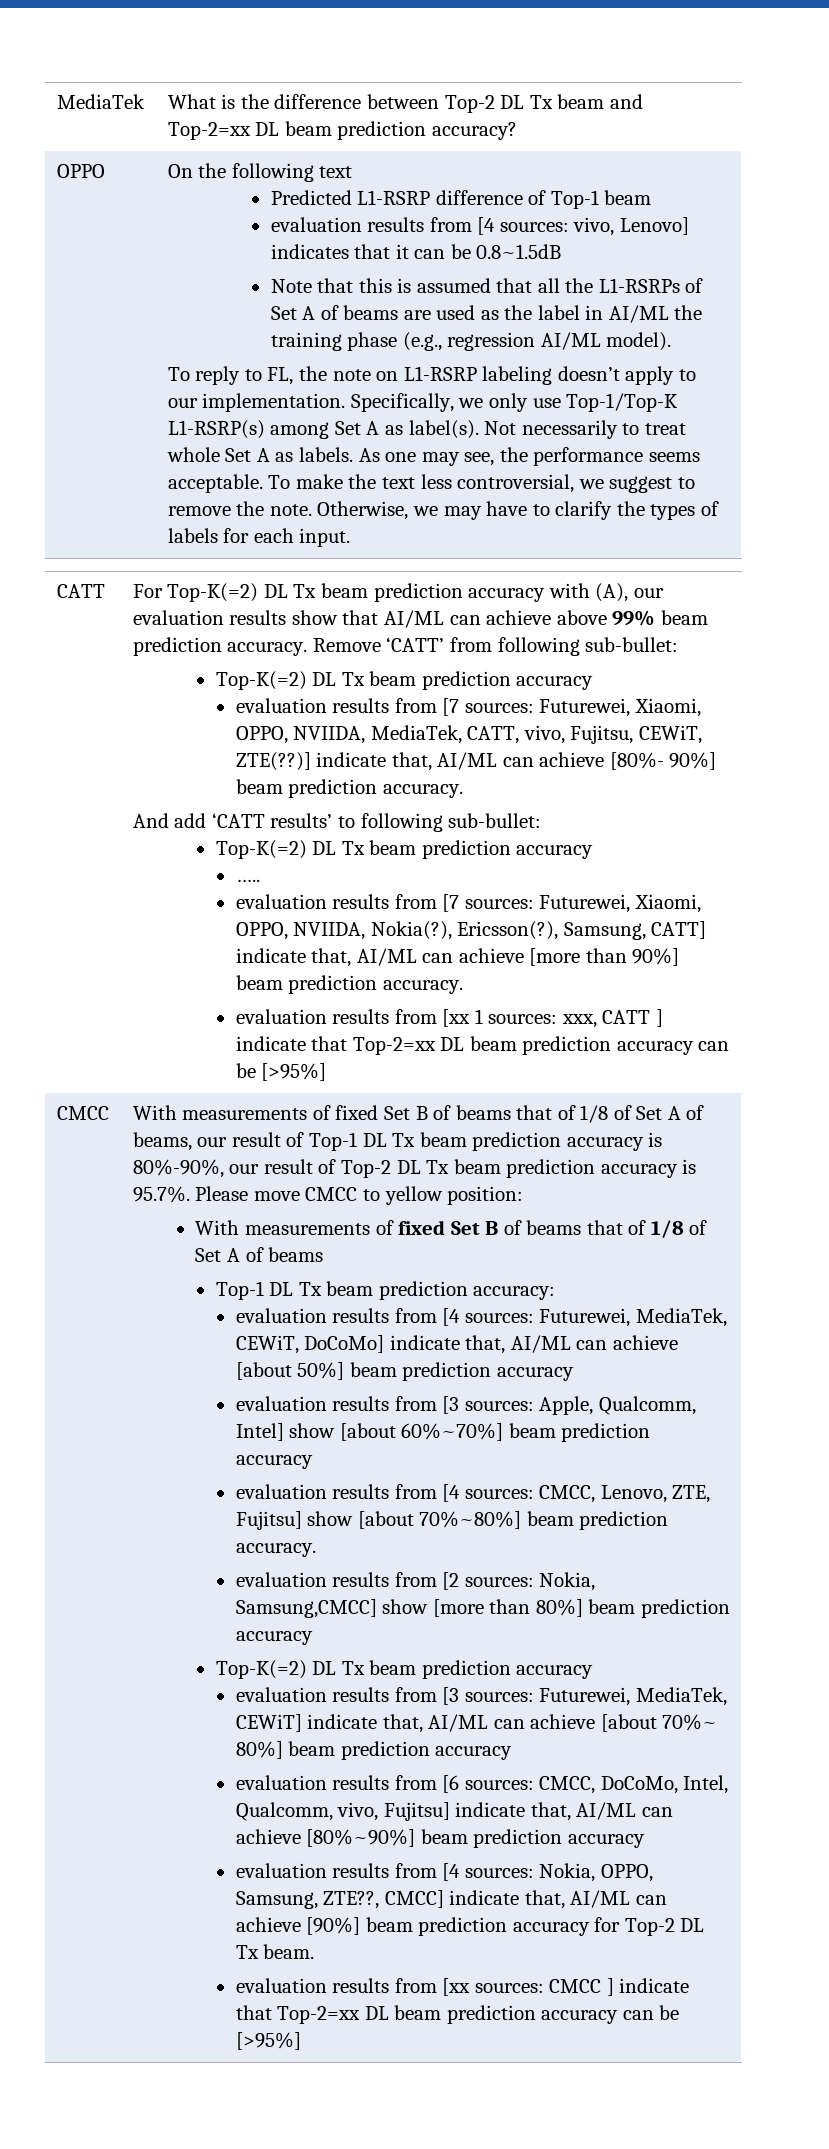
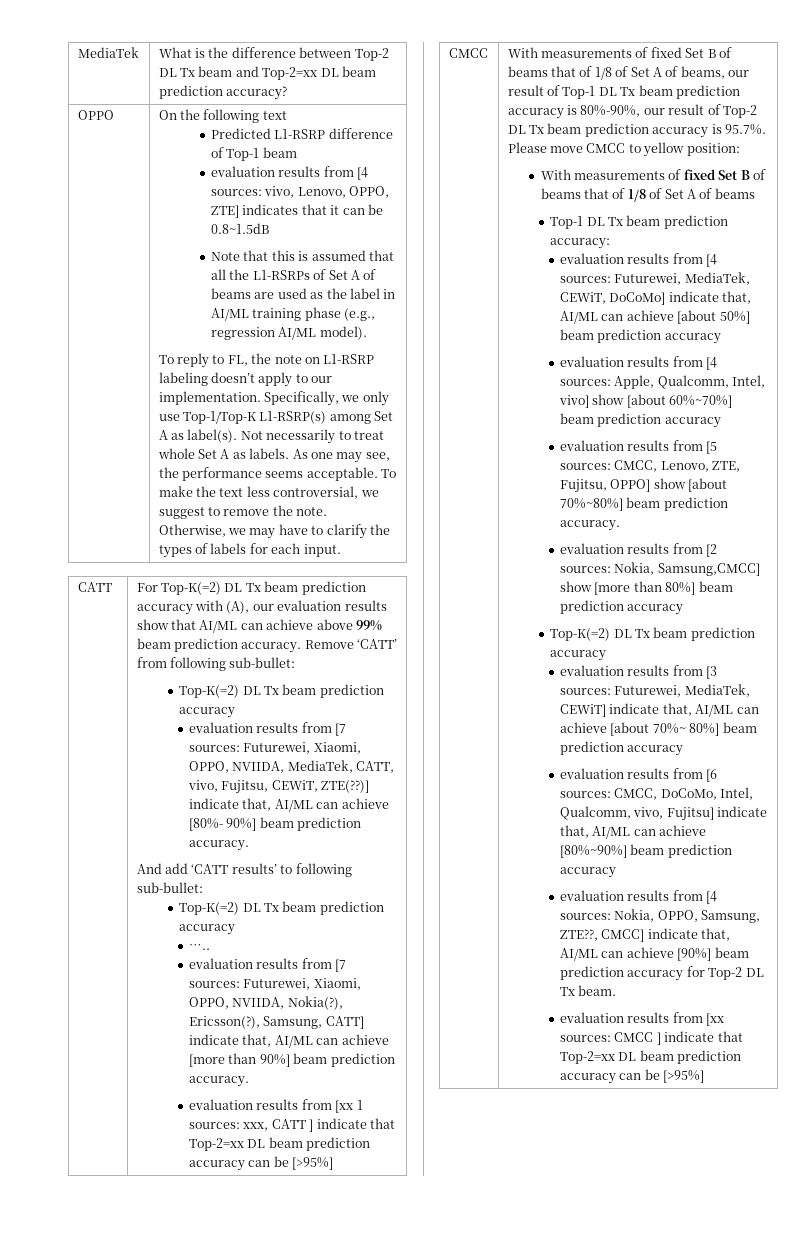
- evaluation results from [4 sources: vivo, Lenovo] indicates that it can be 0.8~1.5dB
+ evaluation results from [4 sources: vivo, Lenovo, OPPO, ZTE] indicates that it can be 0.8~1.5dB
- Note that this is assumed that all the L1-RSRPs of Set A of beams are used as the label in AI/ML the training phase (e.g., regression AI/ML model).
+ Note that this is assumed that all the L1-RSRPs of Set A of beams are used as the label in AI/ML training phase (e.g., regression AI/ML model).
- evaluation results from [3 sources: Apple, Qualcomm, Intel] show [about 60%~70%] beam prediction accuracy
+ evaluation results from [4 sources: Apple, Qualcomm, Intel, vivo] show [about 60%~70%] beam prediction accuracy
- evaluation results from [4 sources: CMCC, Lenovo, ZTE, Fujitsu] show [about 70%~80%] beam prediction accuracy.
+ evaluation results from [5 sources: CMCC, Lenovo, ZTE, Fujitsu, OPPO] show [about 70%~80%] beam prediction accuracy.

